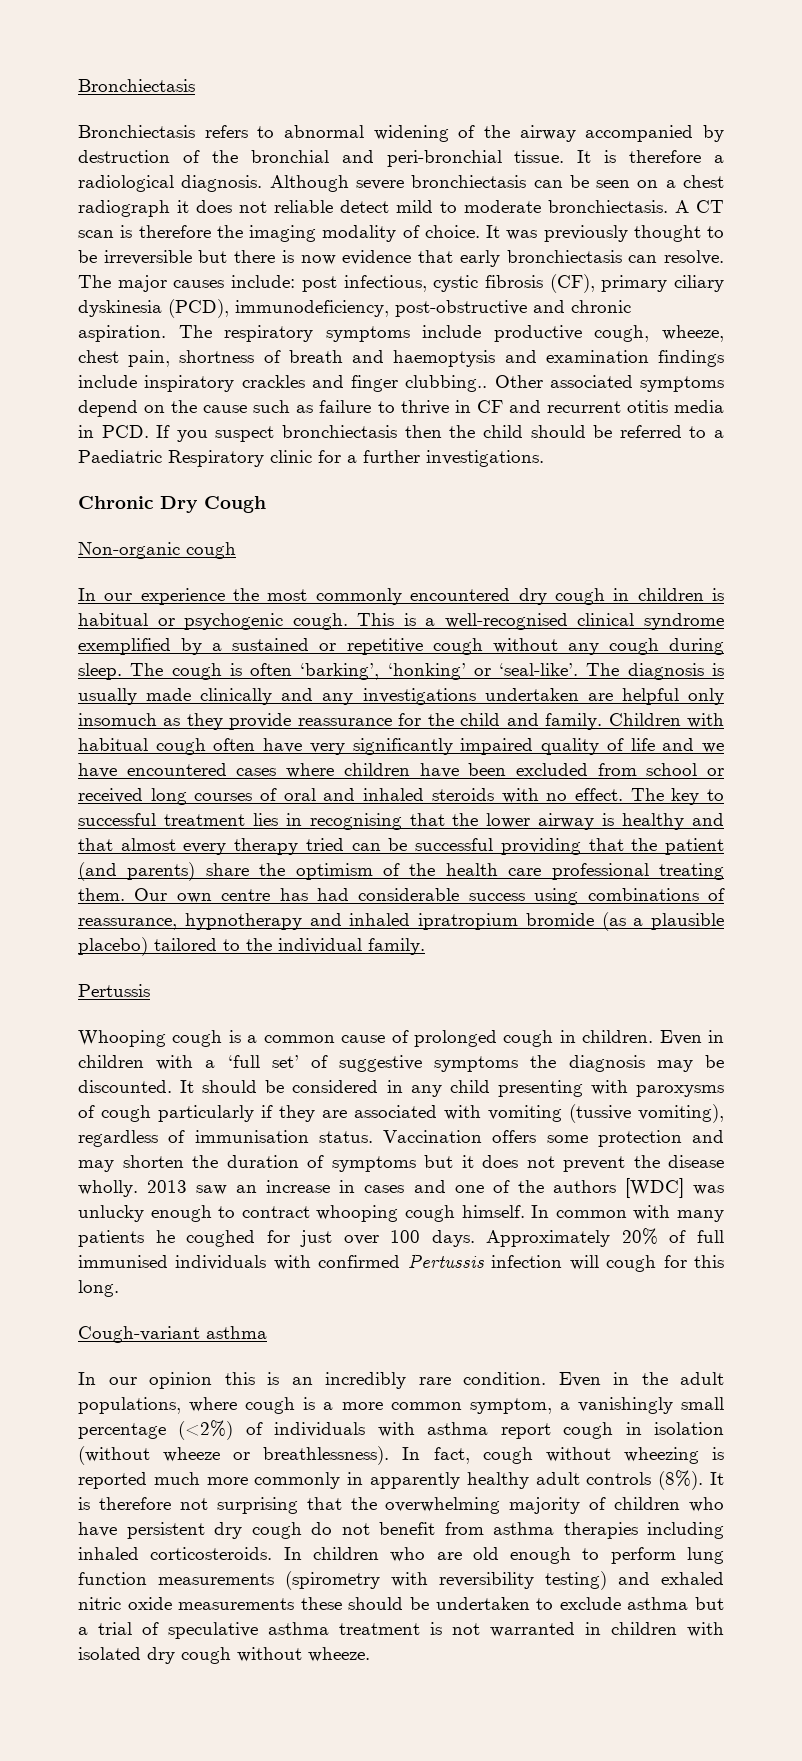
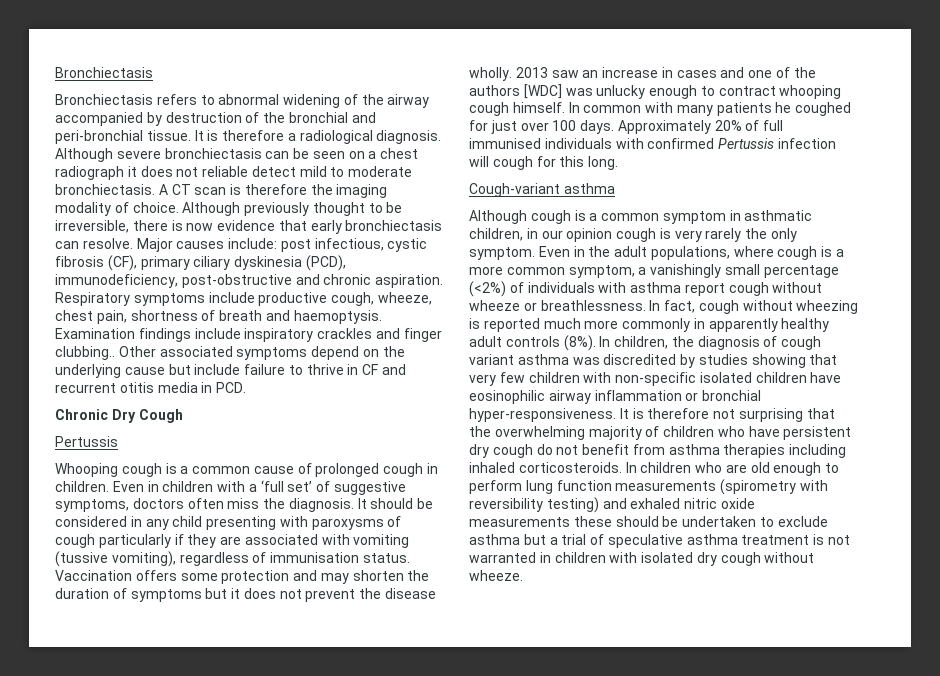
- It was previously thought to be irreversible but there is now evidence that early bronchiectasis can resolve.
+ Although previously thought to be irreversible, there is now evidence that early bronchiectasis can resolve.
- The major causes include: post infectious, cystic fibrosis (CF), primary ciliary dyskinesia (PCD), immunodeficiency, post-obstructive and chronic aspiration.
+ Major causes include: post infectious, cystic fibrosis (CF), primary ciliary dyskinesia (PCD), immunodeficiency, post-obstructive and chronic aspiration.
- The respiratory symptoms include productive cough, wheeze, chest pain, shortness of breath and haemoptysis and examination findings include inspiratory crackles and finger clubbing..
+ Respiratory symptoms include productive cough, wheeze, chest pain, shortness of breath and haemoptysis. Examination findings include inspiratory crackles and finger clubbing..
- Other associated symptoms depend on the cause such as failure to thrive in CF and recurrent otitis media in PCD. If you suspect bronchiectasis then the child should be referred to a Paediatric Respiratory clinic for a further investigations.
+ Other associated symptoms depend on the underlying cause but include failure to thrive in CF and recurrent otitis media in PCD.
  Chronic Dry Cough
- Non-organic cough
- In our experience the most commonly encountered dry cough in children is habitual or psychogenic cough. This is a well-recognised clinical syndrome exemplified by a sustained or repetitive cough without any cough during sleep. The cough is often ‘barking’, ‘honking’ or ‘seal-like’. The diagnosis is usually made clinically and any investigations undertaken are helpful only insomuch as they provide reassurance for the child and family. Children with habitual cough often have very significantly impaired quality of life and we have encountered cases where children have been excluded from school or received long courses of oral and inhaled steroids with no effect. The key to successful treatment lies in recognising that the lower airway is healthy and that almost every therapy tried can be successful providing that the patient (and parents) share the optimism of the health care professional treating them. Our own centre has had considerable success using combinations of reassurance, hypnotherapy and inhaled ipratropium bromide (as a plausible placebo) tailored to the individual family.
- Even in children with a ‘full set’ of suggestive symptoms the diagnosis may be discounted.
+ Even in children with a ‘full set’ of suggestive symptoms, doctors often miss the diagnosis.
- In our opinion this is an incredibly rare condition.
+ Although cough is a common symptom in asthmatic children, in our opinion cough is very rarely the only symptom.
- Even in the adult populations, where cough is a more common symptom, a vanishingly small percentage (<2%) of individuals with asthma report cough in isolation (without wheeze or breathlessness).
+ Even in the adult populations, where cough is a more common symptom, a vanishingly small percentage (<2%) of individuals with asthma report cough without wheeze or breathlessness.
+ In children, the diagnosis of cough variant asthma was discredited by studies showing that very few children with non-specific isolated children have eosinophilic airway inflammation or bronchial hyper-responsiveness.

